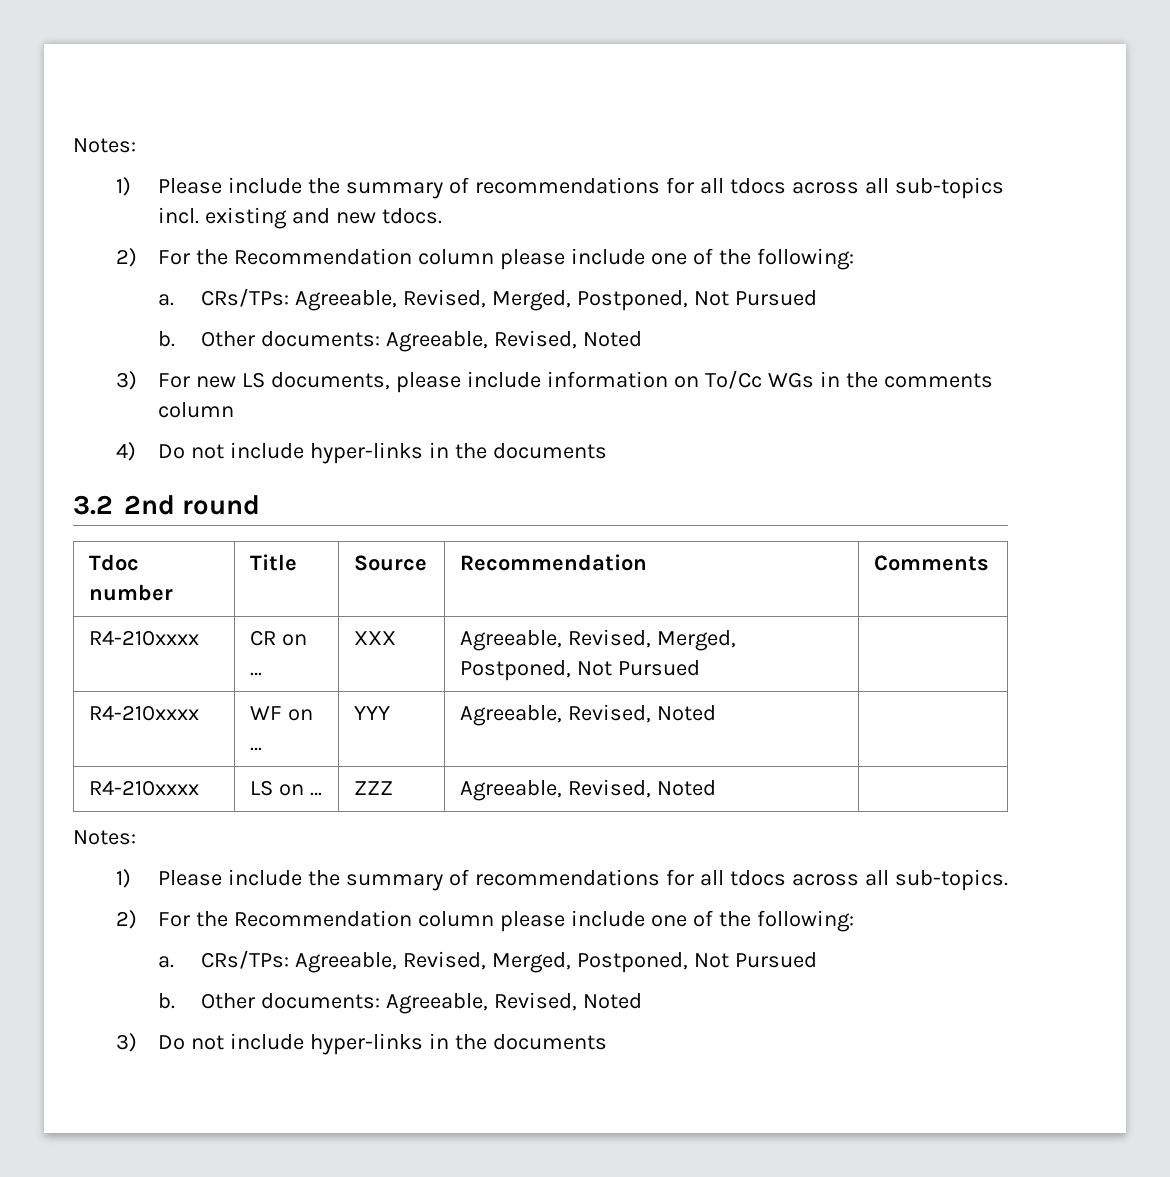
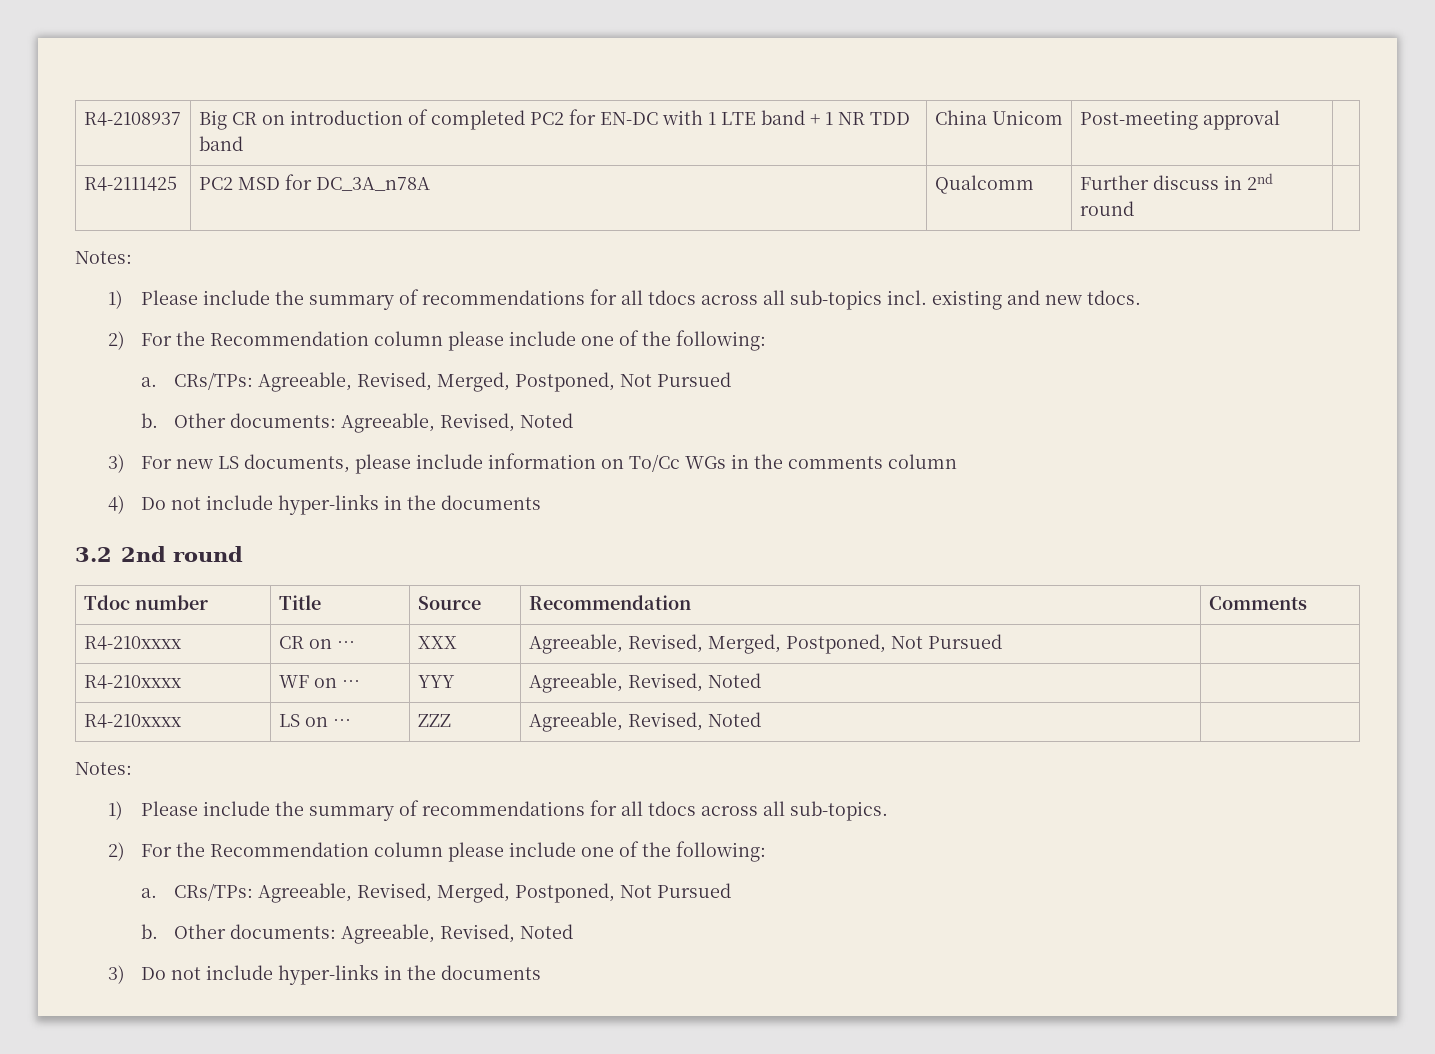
+ R4-2108937 | Big CR on introduction of completed PC2 for EN-DC with 1 LTE band + 1 NR TDD band | China Unicom | Post-meeting approval |
+ R4-2111425 | PC2 MSD for DC_3A_n78A | Qualcomm | Further discuss in 2nd round |

